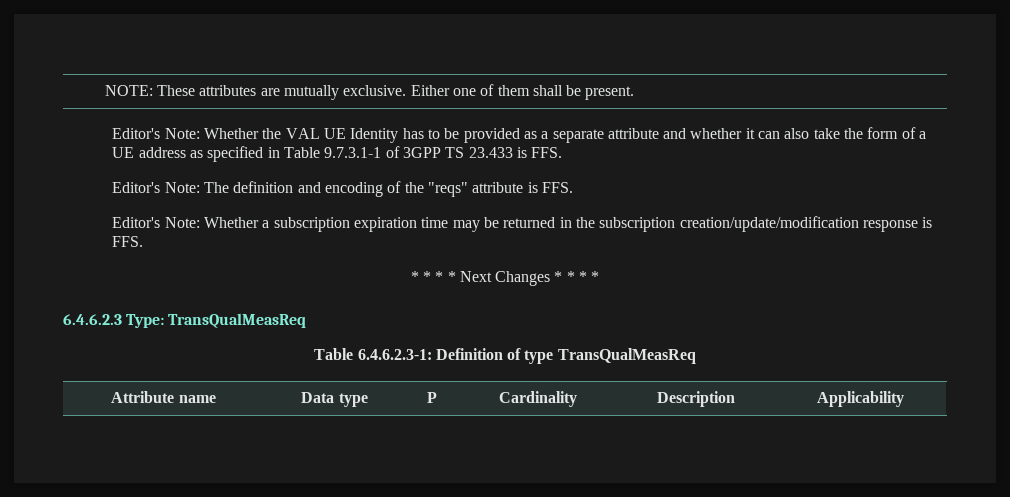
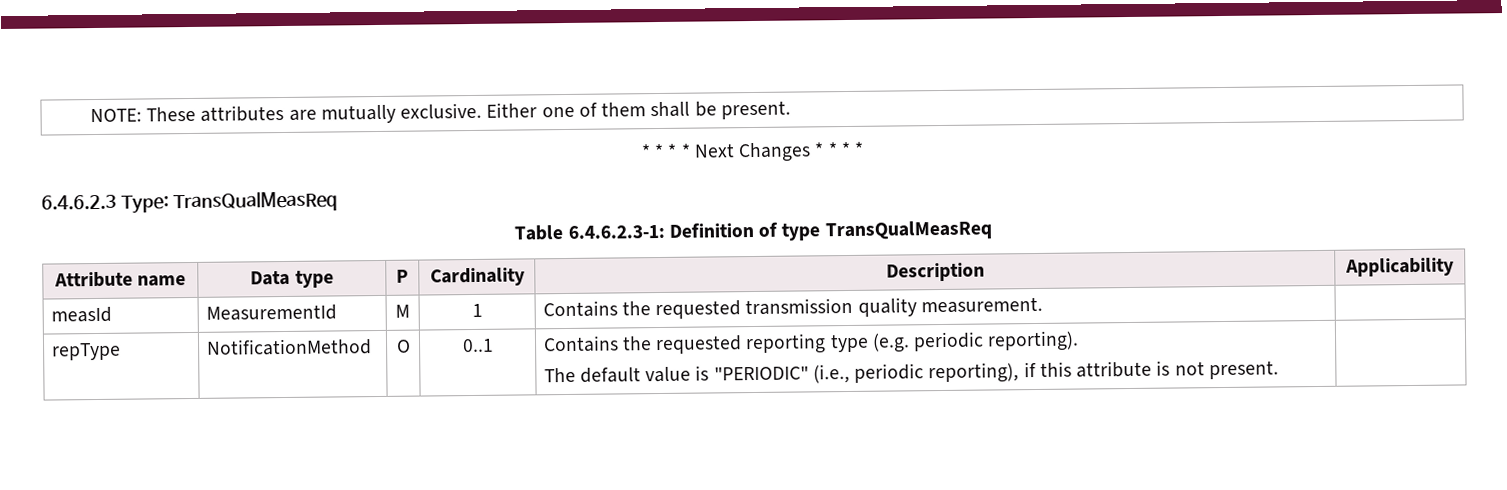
- Editor's Note: Whether the VAL UE Identity has to be provided as a separate attribute and whether it can also take the form of a UE address as specified in Table 9.7.3.1-1 of 3GPP TS 23.433 is FFS.
- Editor's Note: The definition and encoding of the "reqs" attribute is FFS.
- Editor's Note: Whether a subscription expiration time may be returned in the subscription creation/update/modification response is FFS.
+ measId | MeasurementId | M | 1 | Contains the requested transmission quality measurement. |
+ repType | NotificationMethod | O | 0..1 | Contains the requested reporting type (e.g. periodic reporting).
+ The default value is "PERIODIC" (i.e., periodic reporting), if this attribute is not present. |

